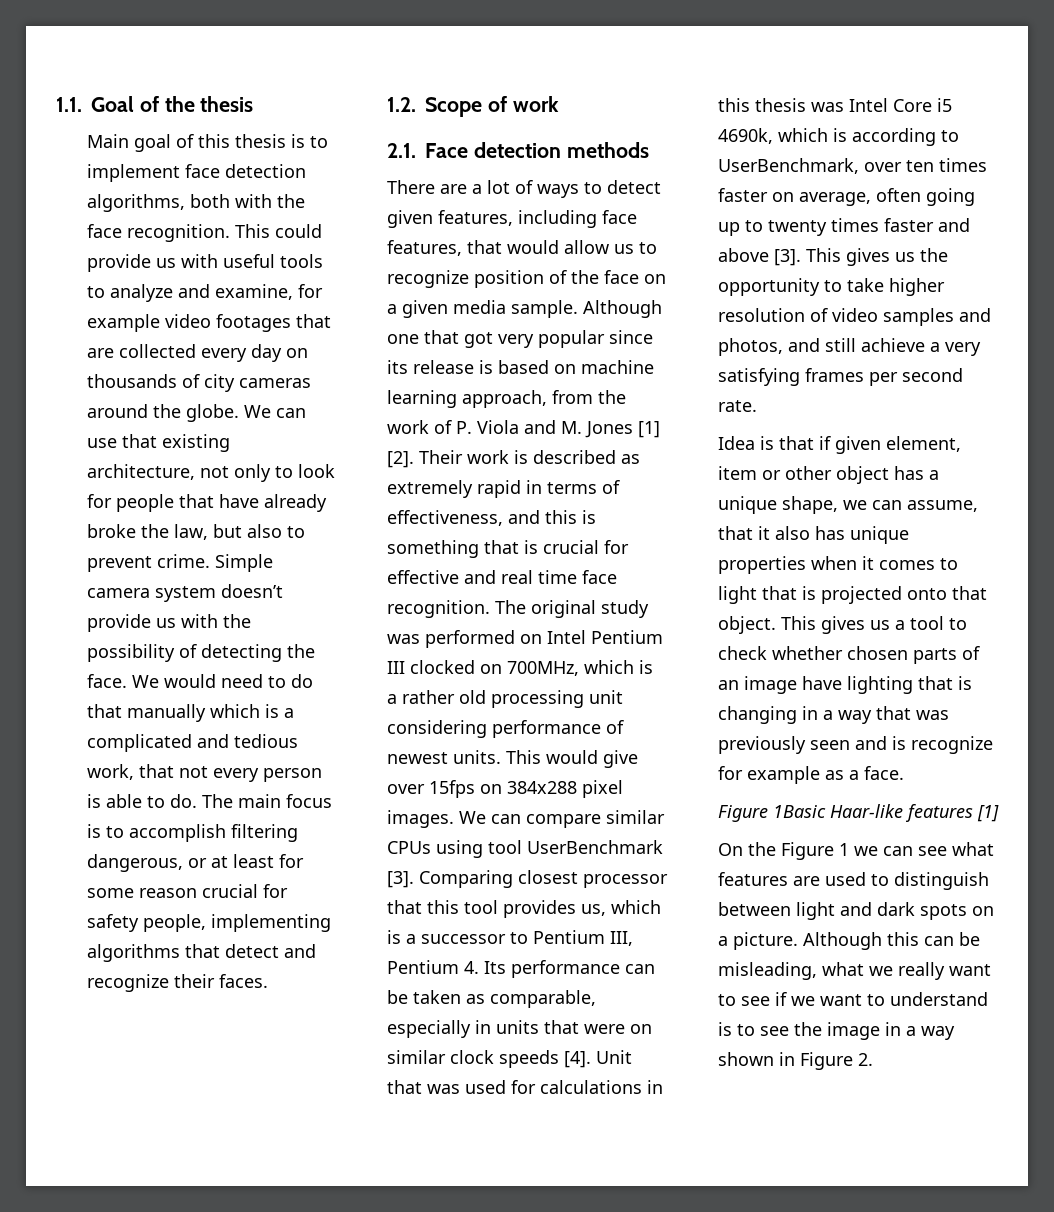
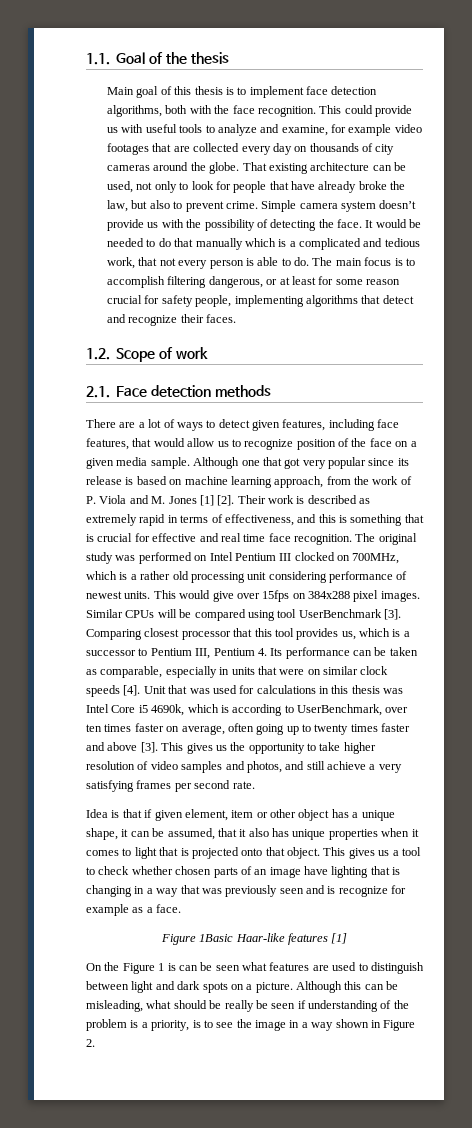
- We can use that existing architecture, not only to look for people that have already broke the law, but also to prevent crime.
+ That existing architecture can be used, not only to look for people that have already broke the law, but also to prevent crime.
- We would need to do that manually which is a complicated and tedious work, that not every person is able to do.
+ It would be needed to do that manually which is a complicated and tedious work, that not every person is able to do.
- We can compare similar CPUs using tool UserBenchmark [3].
+ Similar CPUs will be compared using tool UserBenchmark [3].
- Idea is that if given element, item or other object has a unique shape, we can assume, that it also has unique properties when it comes to light that is projected onto that object.
+ Idea is that if given element, item or other object has a unique shape, it can be assumed, that it also has unique properties when it comes to light that is projected onto that object.
- On the Figure 1 we can see what features are used to distinguish between light and dark spots on a picture.
+ On the Figure 1 is can be seen what features are used to distinguish between light and dark spots on a picture.
- Although this can be misleading, what we really want to see if we want to understand is to see the image in a way shown in Figure 2.
+ Although this can be misleading, what should be really be seen if understanding of the problem is a priority, is to see the image in a way shown in Figure 2.

